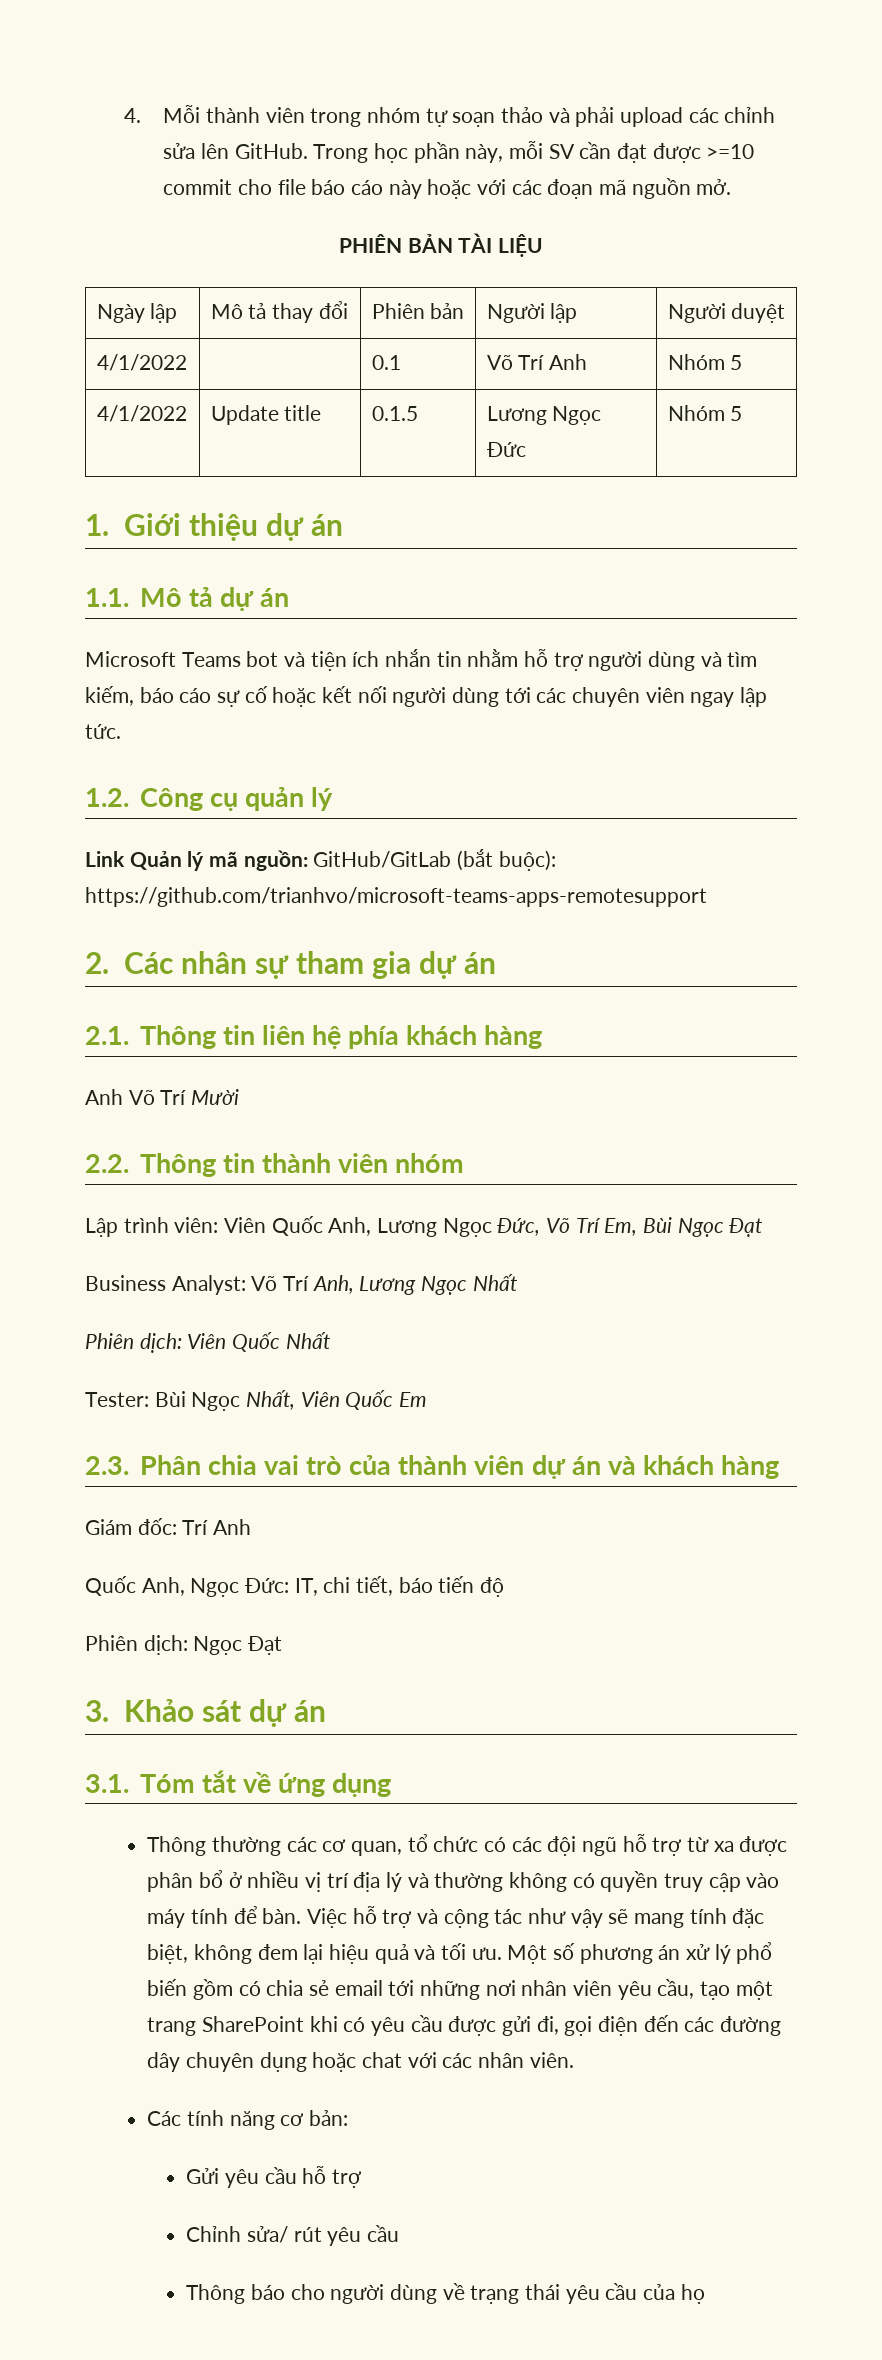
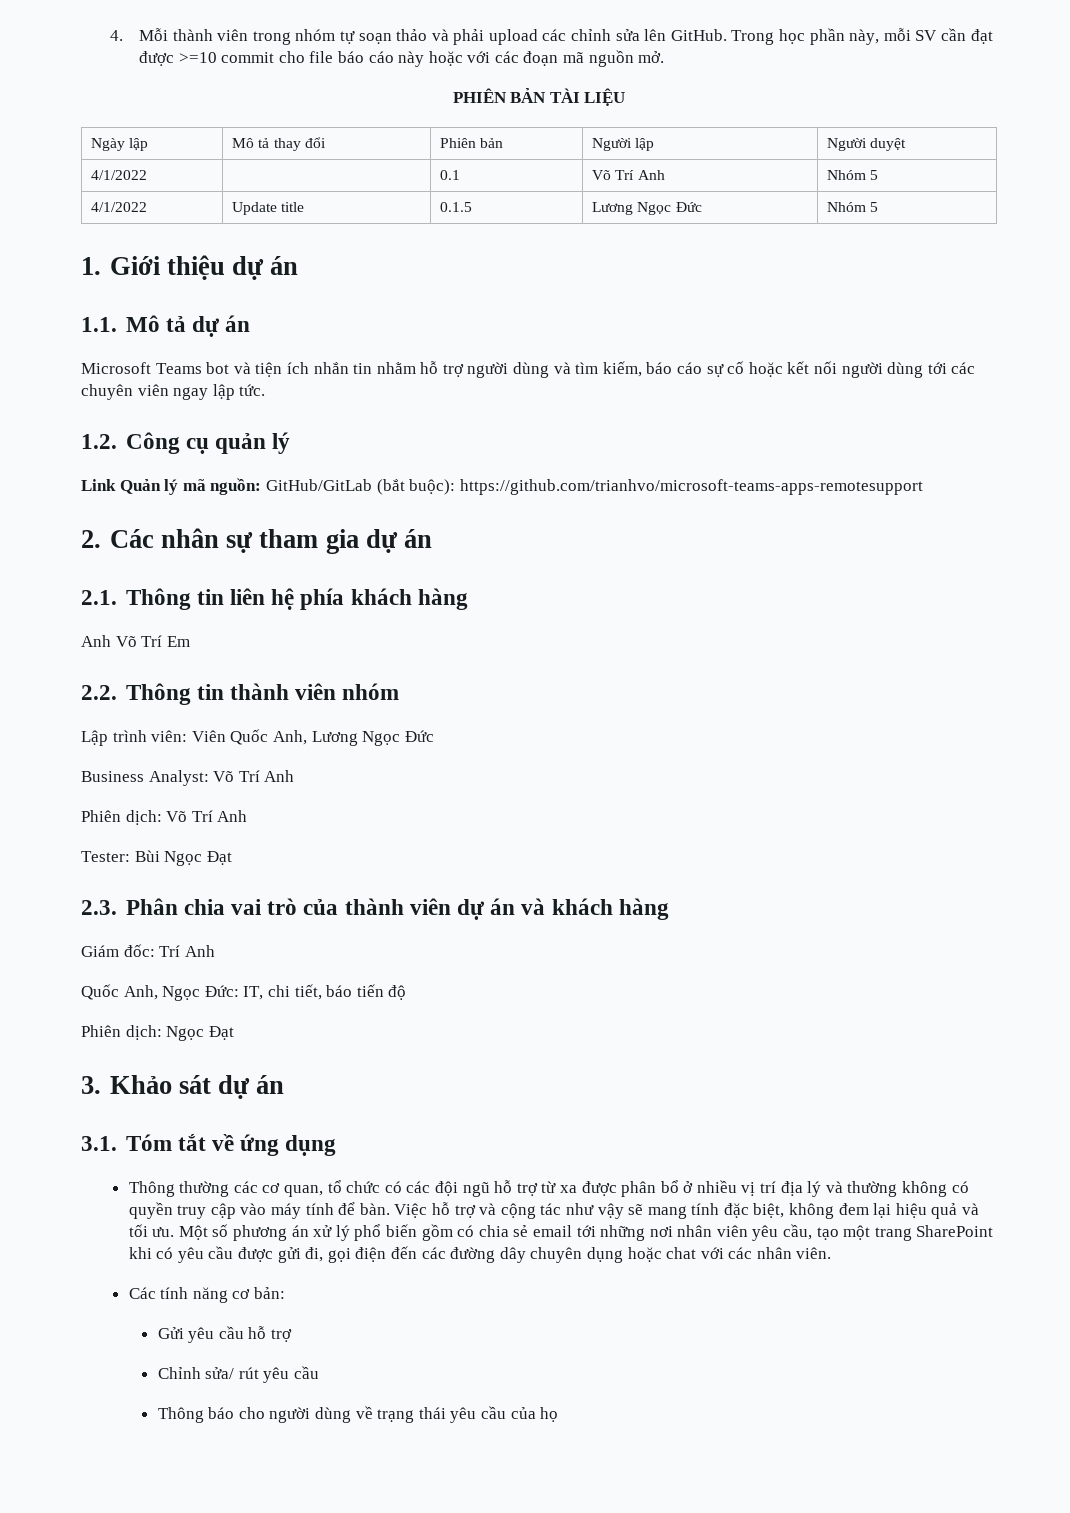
- Anh Võ Trí Mười
+ Anh Võ Trí Em
- Lập trình viên: Viên Quốc Anh, Lương Ngọc Đức, Võ Trí Em, Bùi Ngọc Đạt
+ Lập trình viên: Viên Quốc Anh, Lương Ngọc Đức
- Business Analyst: Võ Trí Anh, Lương Ngọc Nhất
- Phiên dịch: Viên Quốc Nhất
+ Business Analyst: Võ Trí Anh
+ Phiên dịch: Võ Trí Anh
- Tester: Bùi Ngọc Nhất, Viên Quốc Em
+ Tester: Bùi Ngọc Đạt

